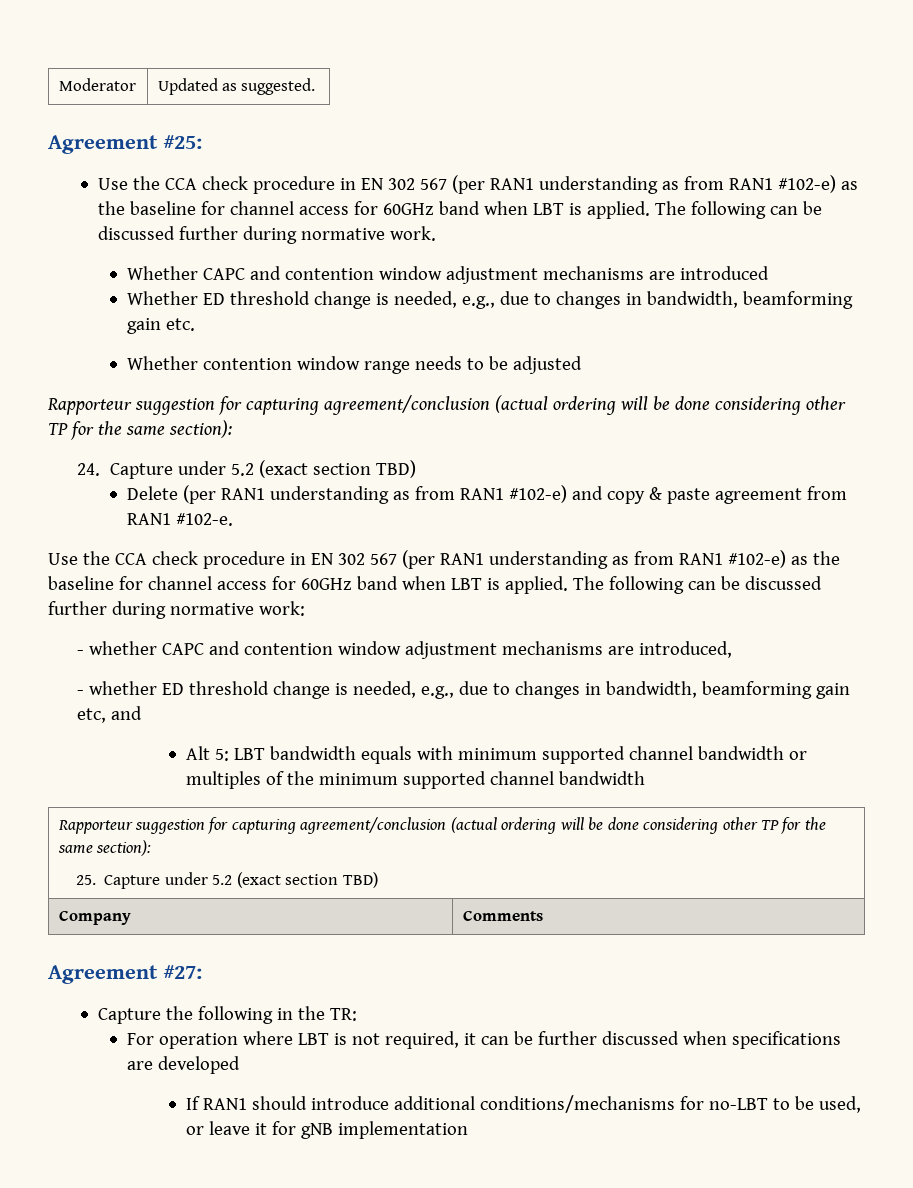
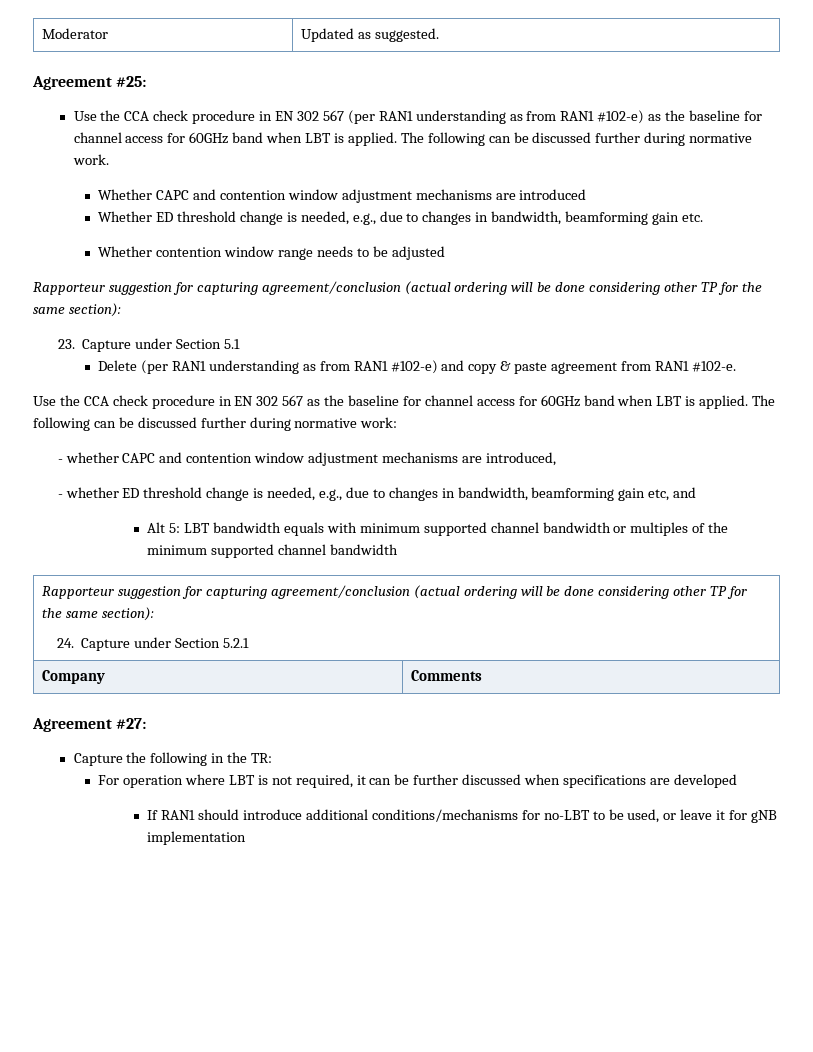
- 24. Capture under 5.2 (exact section TBD)
+ 23. Capture under Section 5.1
  Delete (per RAN1 understanding as from RAN1 #102-e) and copy & paste agreement from RAN1 #102-e.
- Use the CCA check procedure in EN 302 567 (per RAN1 understanding as from RAN1 #102-e) as the baseline for channel access for 60GHz band when LBT is applied.
+ Use the CCA check procedure in EN 302 567 as the baseline for channel access for 60GHz band when LBT is applied.
  Alt 5: LBT bandwidth equals with minimum supported channel bandwidth or multiples of the minimum supported channel bandwidth
  Rapporteur suggestion for capturing agreement/conclusion (actual ordering will be done considering other TP for the same section):
- 25. Capture under 5.2 (exact section TBD)
+ 24. Capture under Section 5.2.1

